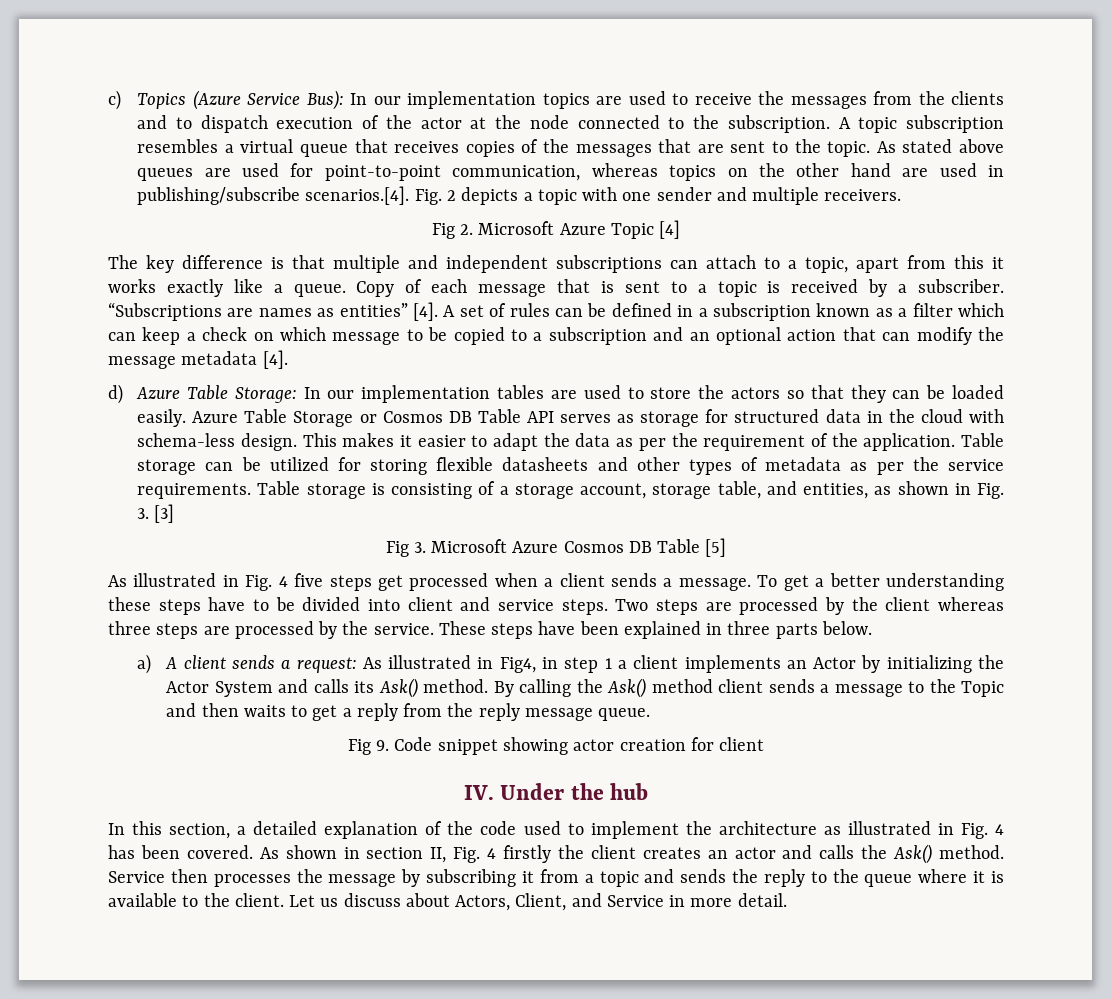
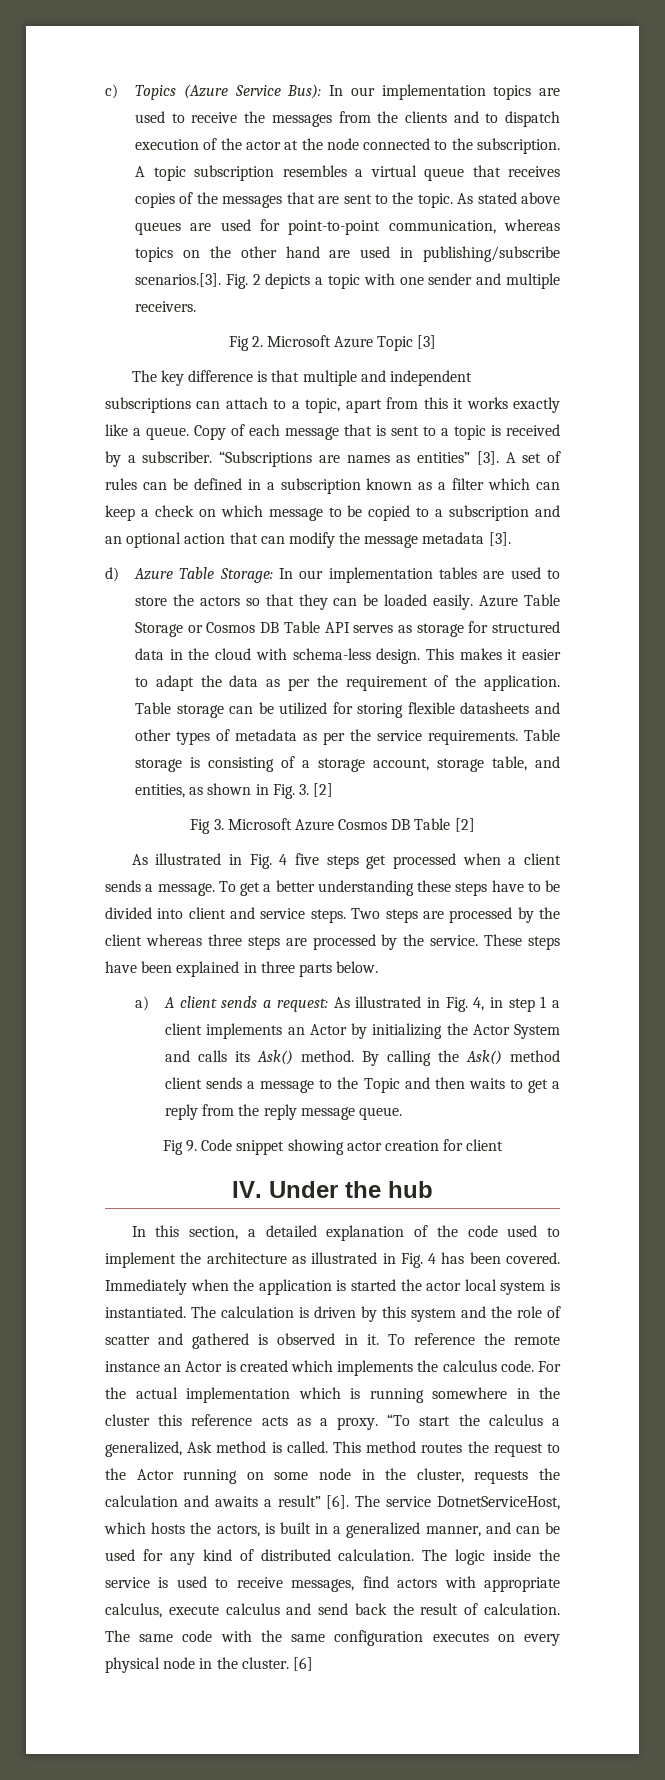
- As stated above queues are used for point-to-point communication, whereas topics on the other hand are used in publishing/subscribe scenarios.[4]. Fig. 2 depicts a topic with one sender and multiple receivers.
+ As stated above queues are used for point-to-point communication, whereas topics on the other hand are used in publishing/subscribe scenarios.[3]. Fig. 2 depicts a topic with one sender and multiple receivers.
- Fig 2. Microsoft Azure Topic [4]
+ Fig 2. Microsoft Azure Topic [3]
- “Subscriptions are names as entities” [4].
+ “Subscriptions are names as entities” [3].
- A set of rules can be defined in a subscription known as a filter which can keep a check on which message to be copied to a subscription and an optional action that can modify the message metadata [4].
+ A set of rules can be defined in a subscription known as a filter which can keep a check on which message to be copied to a subscription and an optional action that can modify the message metadata [3].
- Table storage is consisting of a storage account, storage table, and entities, as shown in Fig. 3. [3]
+ Table storage is consisting of a storage account, storage table, and entities, as shown in Fig. 3. [2]
- Fig 3. Microsoft Azure Cosmos DB Table [5]
+ Fig 3. Microsoft Azure Cosmos DB Table [2]
- a) A client sends a request: As illustrated in Fig4, in step 1 a client implements an Actor by initializing the Actor System and calls its Ask() method.
+ a) A client sends a request: As illustrated in Fig. 4, in step 1 a client implements an Actor by initializing the Actor System and calls its Ask() method.
- As shown in section II, Fig. 4 firstly the client creates an actor and calls the Ask() method. Service then processes the message by subscribing it from a topic and sends the reply to the queue where it is available to the client. Let us discuss about Actors, Client, and Service in more detail.
+ Immediately when the application is started the actor local system is instantiated. The calculation is driven by this system and the role of scatter and gathered is observed in it. To reference the remote instance an Actor is created which implements the calculus code. For the actual implementation which is running somewhere in the cluster this reference acts as a proxy. “To start the calculus a generalized, Ask method is called. This method routes the request to the Actor running on some node in the cluster, requests the calculation and awaits a result” [6]. The service DotnetServiceHost, which hosts the actors, is built in a generalized manner, and can be used for any kind of distributed calculation. The logic inside the service is used to receive messages, find actors with appropriate calculus, execute calculus and send back the result of calculation. The same code with the same configuration executes on every physical node in the cluster. [6]

